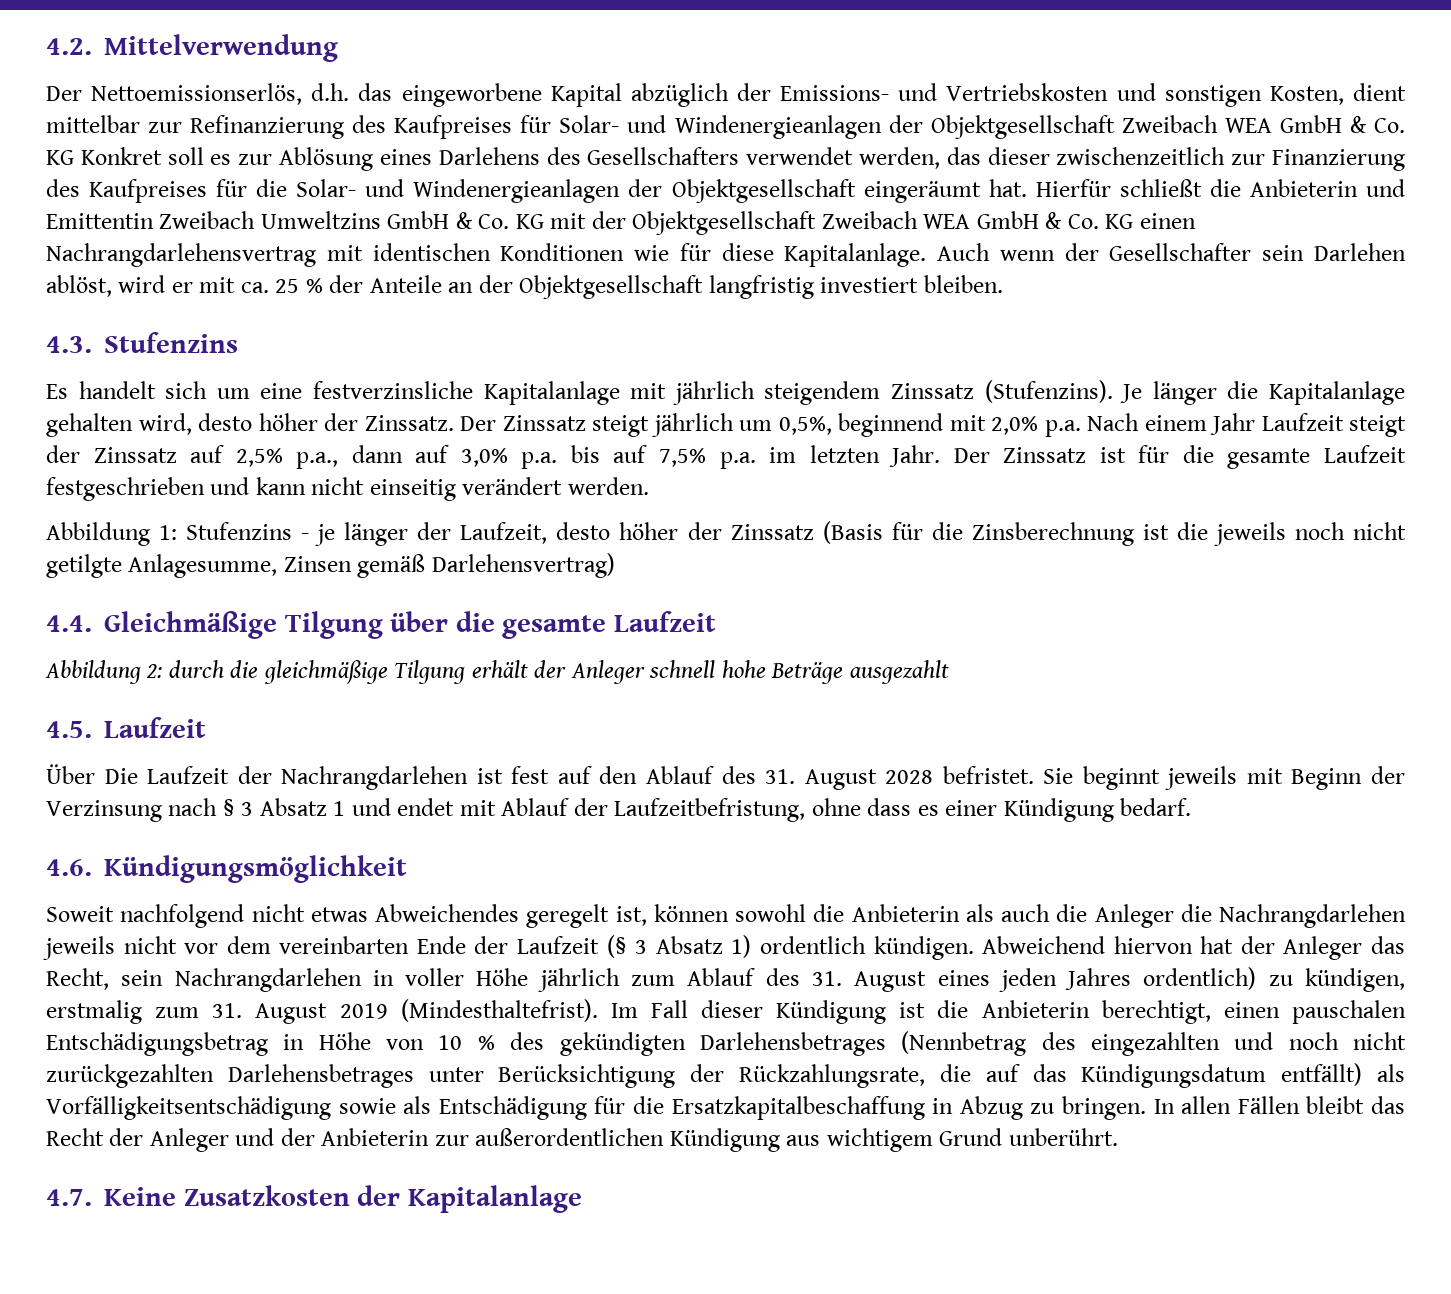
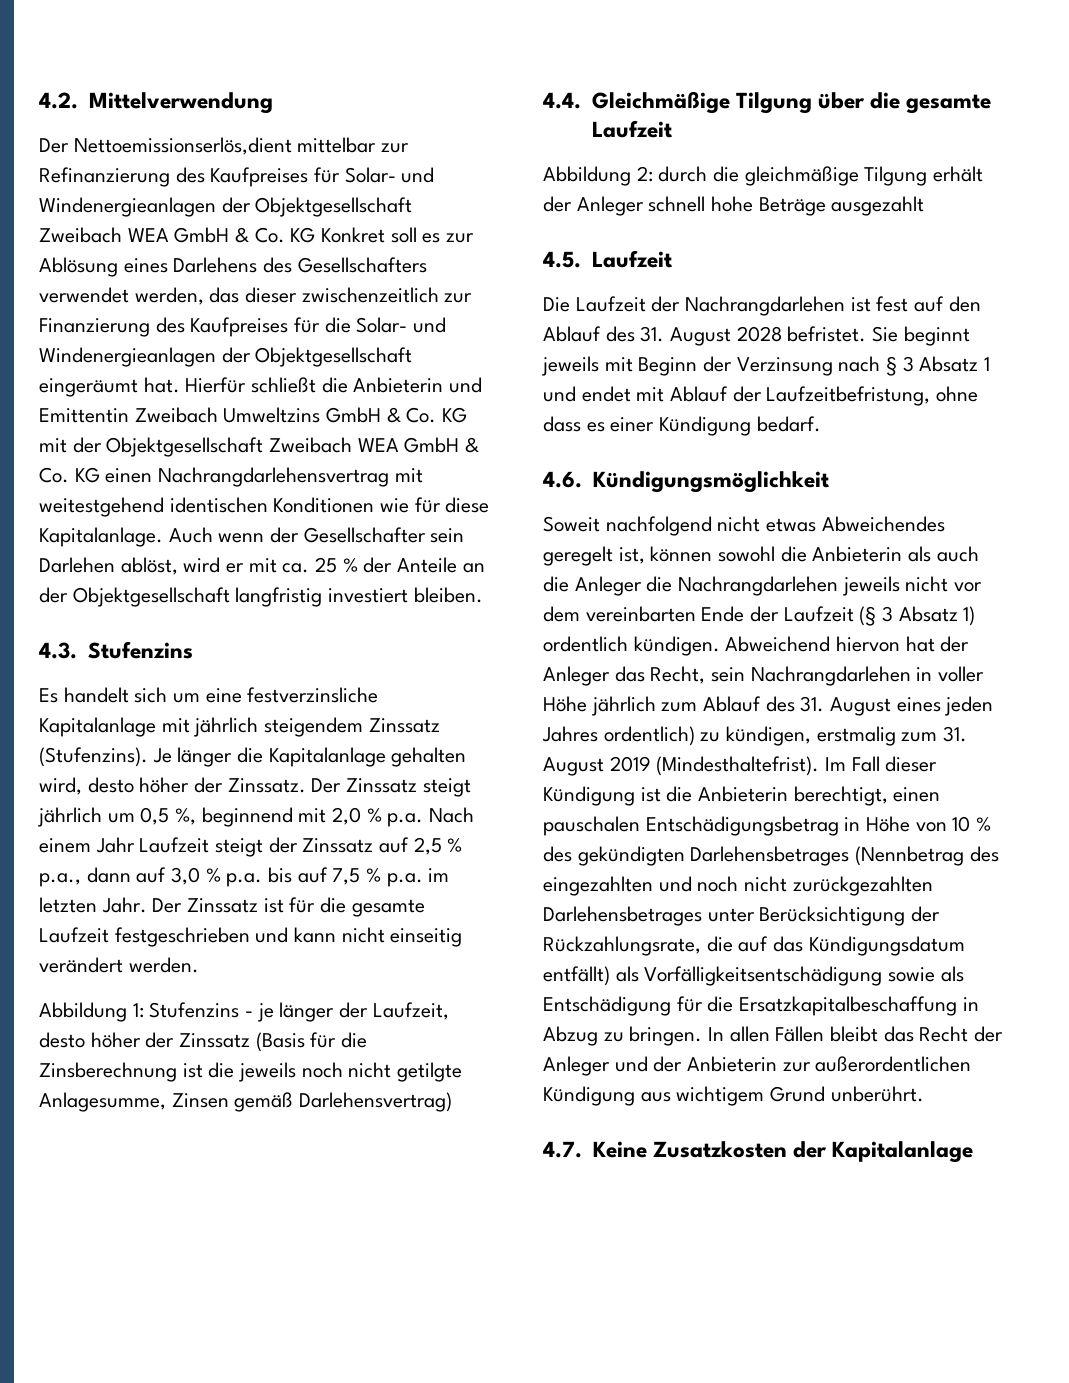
- Der Nettoemissionserlös, d.h. das eingeworbene Kapital abzüglich der Emissions- und Vertriebskosten und sonstigen Kosten, dient mittelbar zur Refinanzierung des Kaufpreises für Solar- und Windenergieanlagen der Objektgesellschaft Zweibach WEA GmbH & Co. KG Konkret soll es zur Ablösung eines Darlehens des Gesellschafters verwendet werden, das dieser zwischenzeitlich zur Finanzierung des Kaufpreises für die Solar- und Windenergieanlagen der Objektgesellschaft eingeräumt hat.
+ Der Nettoemissionserlös,dient mittelbar zur Refinanzierung des Kaufpreises für Solar- und Windenergieanlagen der Objektgesellschaft Zweibach WEA GmbH & Co. KG Konkret soll es zur Ablösung eines Darlehens des Gesellschafters verwendet werden, das dieser zwischenzeitlich zur Finanzierung des Kaufpreises für die Solar- und Windenergieanlagen der Objektgesellschaft eingeräumt hat.
- Hierfür schließt die Anbieterin und Emittentin Zweibach Umweltzins GmbH & Co. KG mit der Objektgesellschaft Zweibach WEA GmbH & Co. KG einen Nachrangdarlehensvertrag mit identischen Konditionen wie für diese Kapitalanlage.
+ Hierfür schließt die Anbieterin und Emittentin Zweibach Umweltzins GmbH & Co. KG mit der Objektgesellschaft Zweibach WEA GmbH & Co. KG einen Nachrangdarlehensvertrag mit weitestgehend identischen Konditionen wie für diese Kapitalanlage.
- Der Zinssatz steigt jährlich um 0,5%, beginnend mit 2,0% p.a. Nach einem Jahr Laufzeit steigt der Zinssatz auf 2,5% p.a., dann auf 3,0% p.a. bis auf 7,5% p.a. im letzten Jahr.
+ Der Zinssatz steigt jährlich um 0,5 %, beginnend mit 2,0 % p.a. Nach einem Jahr Laufzeit steigt der Zinssatz auf 2,5 % p.a., dann auf 3,0 % p.a. bis auf 7,5 % p.a. im letzten Jahr.
- Über Die Laufzeit der Nachrangdarlehen ist fest auf den Ablauf des 31. August 2028 befristet.
+ Die Laufzeit der Nachrangdarlehen ist fest auf den Ablauf des 31. August 2028 befristet.

